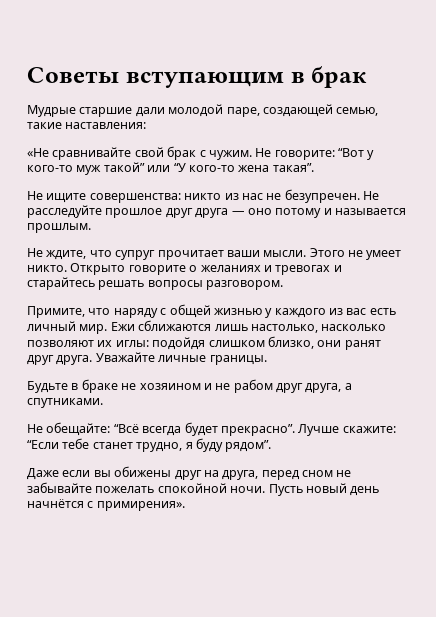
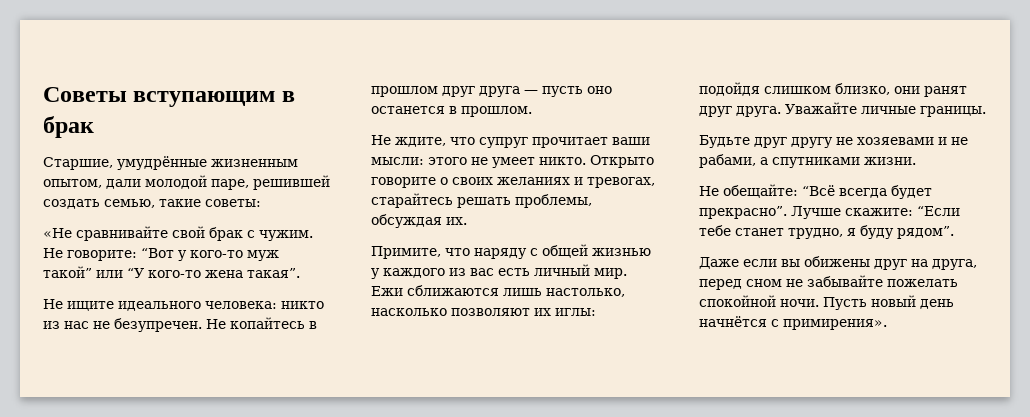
- Мудрые старшие дали молодой паре, создающей семью, такие наставления:
+ Старшие, умудрённые жизненным опытом, дали молодой паре, решившей создать семью, такие советы:
- Не ищите совершенства: никто из нас не безупречен.
+ Не ищите идеального человека: никто из нас не безупречен.
- Не расследуйте прошлое друг друга — оно потому и называется прошлым.
+ Не копайтесь в прошлом друг друга — пусть оно останется в прошлом.
- Не ждите, что супруг прочитает ваши мысли. Этого не умеет никто.
+ Не ждите, что супруг прочитает ваши мысли: этого не умеет никто.
- Открыто говорите о желаниях и тревогах и старайтесь решать вопросы разговором.
+ Открыто говорите о своих желаниях и тревогах, старайтесь решать проблемы, обсуждая их.
- Будьте в браке не хозяином и не рабом друг друга, а спутниками.
+ Будьте друг другу не хозяевами и не рабами, а спутниками жизни.

